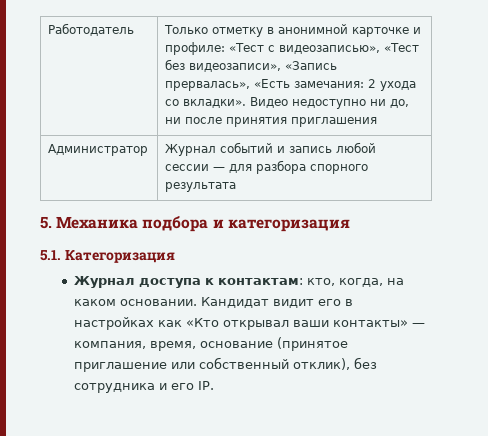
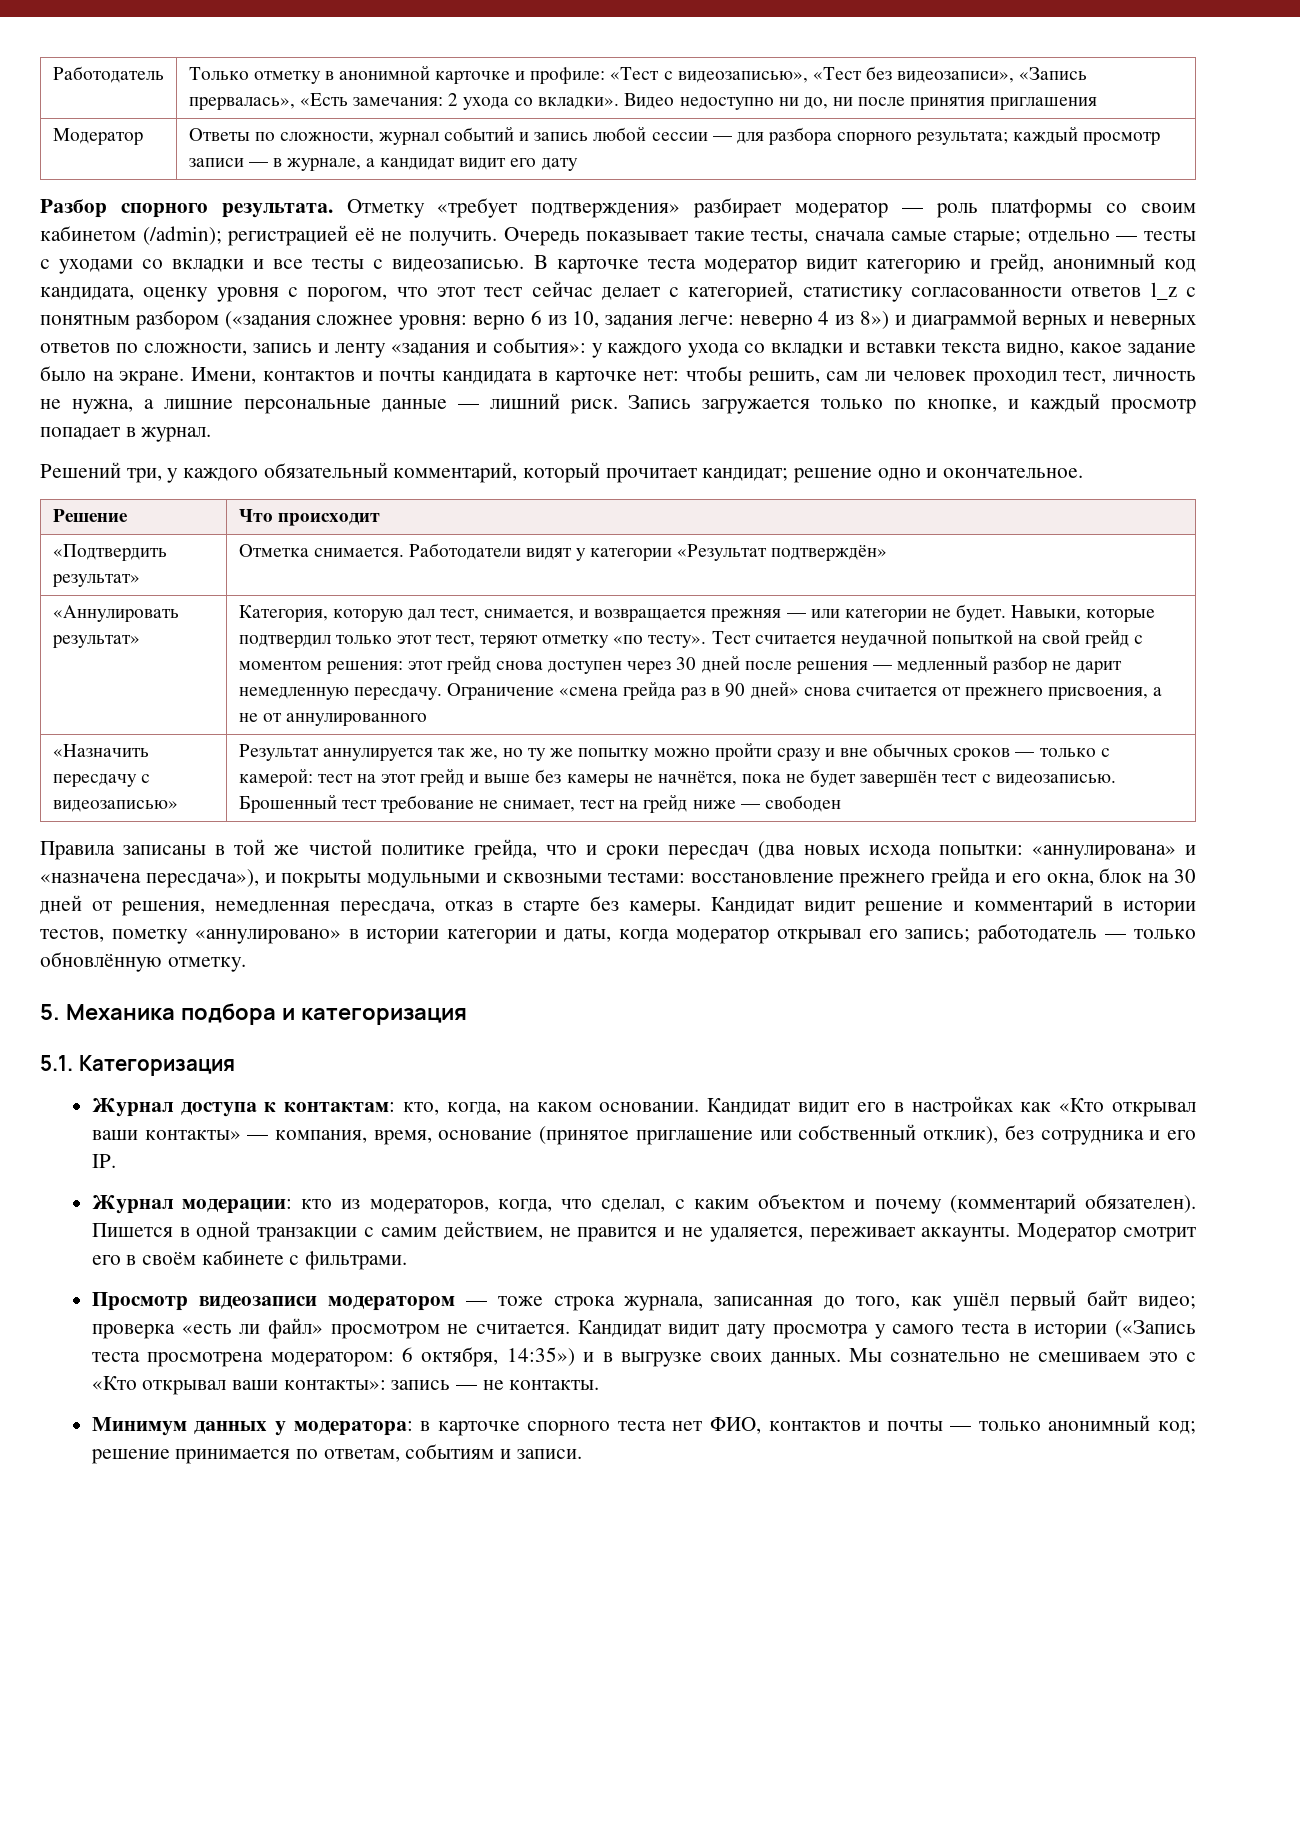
- Администратор | Журнал событий и запись любой сессии — для разбора спорного результата
+ Модератор | Ответы по сложности, журнал событий и запись любой сессии — для разбора спорного результата; каждый просмотр записи — в журнале, а кандидат видит его дату
+ Разбор спорного результата. Отметку «требует подтверждения» разбирает модератор — роль платформы со своим кабинетом (/admin); регистрацией её не получить. Очередь показывает такие тесты, сначала самые старые; отдельно — тесты с уходами со вкладки и все тесты с видеозаписью. В карточке теста модератор видит категорию и грейд, анонимный код кандидата, оценку уровня с порогом, что этот тест сейчас делает с категорией, статистику согласованности ответов l_z с понятным разбором («задания сложнее уровня: верно 6 из 10, задания легче: неверно 4 из 8») и диаграммой верных и неверных ответов по сложности, запись и ленту «задания и события»: у каждого ухода со вкладки и вставки текста видно, какое задание было на экране. Имени, контактов и почты кандидата в карточке нет: чтобы решить, сам ли человек проходил тест, личность не нужна, а лишние персональные данные — лишний риск. Запись загружается только по кнопке, и каждый просмотр попадает в журнал.
+ Решений три, у каждого обязательный комментарий, который прочитает кандидат; решение одно и окончательное.
+ Решение | Что происходит
+ «Подтвердить результат» | Отметка снимается. Работодатели видят у категории «Результат подтверждён»
+ «Аннулировать результат» | Категория, которую дал тест, снимается, и возвращается прежняя — или категории не будет. Навыки, которые подтвердил только этот тест, теряют отметку «по тесту». Тест считается неудачной попыткой на свой грейд с моментом решения: этот грейд снова доступен через 30 дней после решения — медленный разбор не дарит немедленную пересдачу. Ограничение «смена грейда раз в 90 дней» снова считается от прежнего присвоения, а не от аннулированного
+ «Назначить пересдачу с видеозаписью» | Результат аннулируется так же, но ту же попытку можно пройти сразу и вне обычных сроков — только с камерой: тест на этот грейд и выше без камеры не начнётся, пока не будет завершён тест с видеозаписью. Брошенный тест требование не снимает, тест на грейд ниже — свободен
+ Правила записаны в той же чистой политике грейда, что и сроки пересдач (два новых исхода попытки: «аннулирована» и «назначена пересдача»), и покрыты модульными и сквозными тестами: восстановление прежнего грейда и его окна, блок на 30 дней от решения, немедленная пересдача, отказ в старте без камеры. Кандидат видит решение и комментарий в истории тестов, пометку «аннулировано» в истории категории и даты, когда модератор открывал его запись; работодатель — только обновлённую отметку.
+ Журнал модерации: кто из модераторов, когда, что сделал, с каким объектом и почему (комментарий обязателен). Пишется в одной транзакции с самим действием, не правится и не удаляется, переживает аккаунты. Модератор смотрит его в своём кабинете с фильтрами.
+ Просмотр видеозаписи модератором — тоже строка журнала, записанная до того, как ушёл первый байт видео; проверка «есть ли файл» просмотром не считается. Кандидат видит дату просмотра у самого теста в истории («Запись теста просмотрена модератором: 6 октября, 14:35») и в выгрузке своих данных. Мы сознательно не смешиваем это с «Кто открывал ваши контакты»: запись — не контакты.
+ Минимум данных у модератора: в карточке спорного теста нет ФИО, контактов и почты — только анонимный код; решение принимается по ответам, событиям и записи.

